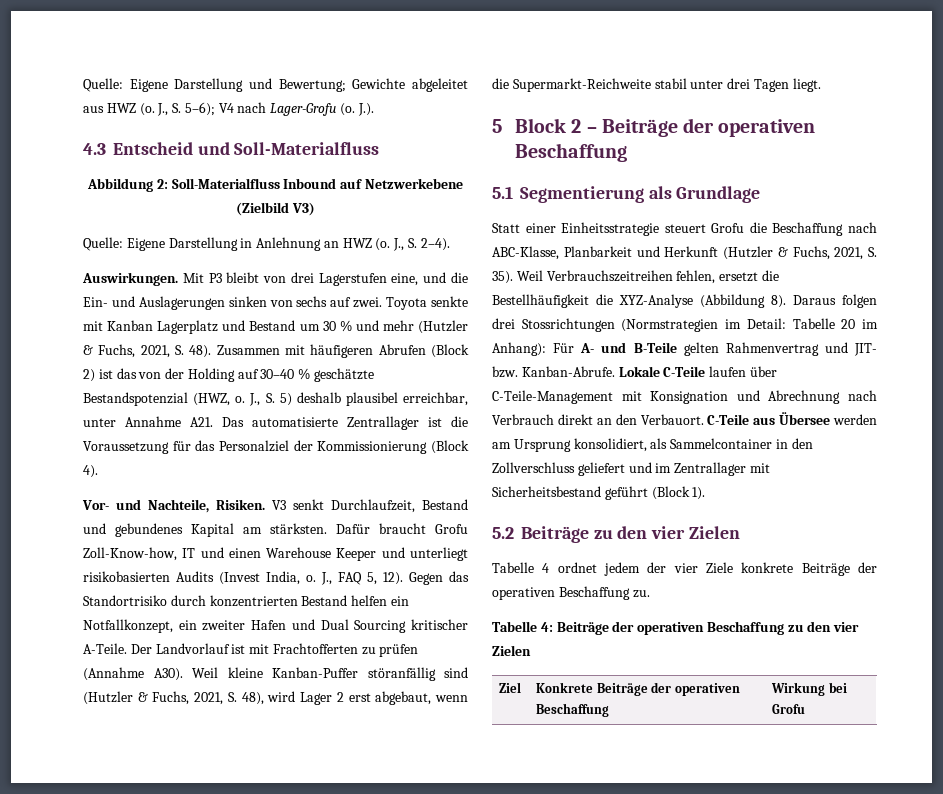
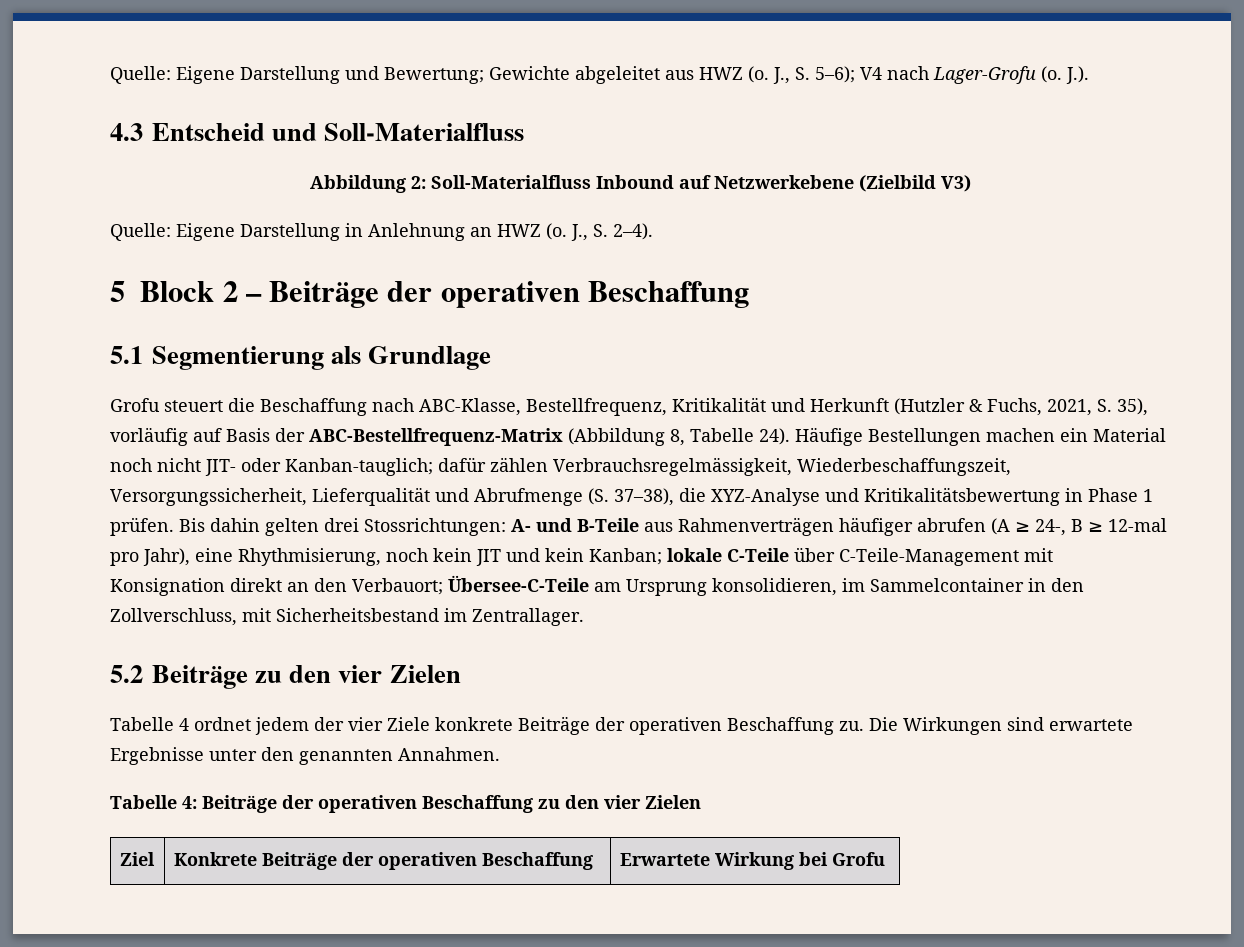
- Auswirkungen. Mit P3 bleibt von drei Lagerstufen eine, und die Ein- und Auslagerungen sinken von sechs auf zwei. Toyota senkte mit Kanban Lagerplatz und Bestand um 30 % und mehr (Hutzler & Fuchs, 2021, S. 48). Zusammen mit häufigeren Abrufen (Block 2) ist das von der Holding auf 30–40 % geschätzte Bestandspotenzial (HWZ, o. J., S. 5) deshalb plausibel erreichbar, unter Annahme A21. Das automatisierte Zentrallager ist die Voraussetzung für das Personalziel der Kommissionierung (Block 4).
- Vor- und Nachteile, Risiken. V3 senkt Durchlaufzeit, Bestand und gebundenes Kapital am stärksten. Dafür braucht Grofu Zoll-Know-how, IT und einen Warehouse Keeper und unterliegt risikobasierten Audits (Invest India, o. J., FAQ 5, 12). Gegen das Standortrisiko durch konzentrierten Bestand helfen ein Notfallkonzept, ein zweiter Hafen und Dual Sourcing kritischer A-Teile. Der Landvorlauf ist mit Frachtofferten zu prüfen (Annahme A30). Weil kleine Kanban-Puffer störanfällig sind (Hutzler & Fuchs, 2021, S. 48), wird Lager 2 erst abgebaut, wenn die Supermarkt-Reichweite stabil unter drei Tagen liegt.
- Statt einer Einheitsstrategie steuert Grofu die Beschaffung nach ABC-Klasse, Planbarkeit und Herkunft (Hutzler & Fuchs, 2021, S. 35). Weil Verbrauchszeitreihen fehlen, ersetzt die Bestellhäufigkeit die XYZ-Analyse (Abbildung 8). Daraus folgen drei Stossrichtungen (Normstrategien im Detail: Tabelle 20 im Anhang): Für A- und B-Teile gelten Rahmenvertrag und JIT- bzw. Kanban-Abrufe. Lokale C-Teile laufen über C-Teile-Management mit Konsignation und Abrechnung nach Verbrauch direkt an den Verbauort. C-Teile aus Übersee werden am Ursprung konsolidiert, als Sammelcontainer in den Zollverschluss geliefert und im Zentrallager mit Sicherheitsbestand geführt (Block 1).
+ Grofu steuert die Beschaffung nach ABC-Klasse, Bestellfrequenz, Kritikalität und Herkunft (Hutzler & Fuchs, 2021, S. 35), vorläufig auf Basis der ABC-Bestellfrequenz-Matrix (Abbildung 8, Tabelle 24). Häufige Bestellungen machen ein Material noch nicht JIT- oder Kanban-tauglich; dafür zählen Verbrauchsregelmässigkeit, Wiederbeschaffungszeit, Versorgungssicherheit, Lieferqualität und Abrufmenge (S. 37–38), die XYZ-Analyse und Kritikalitätsbewertung in Phase 1 prüfen. Bis dahin gelten drei Stossrichtungen: A- und B-Teile aus Rahmenverträgen häufiger abrufen (A ≥ 24-, B ≥ 12-mal pro Jahr), eine Rhythmisierung, noch kein JIT und kein Kanban; lokale C-Teile über C-Teile-Management mit Konsignation direkt an den Verbauort; Übersee-C-Teile am Ursprung konsolidieren, im Sammelcontainer in den Zollverschluss, mit Sicherheitsbestand im Zentrallager.
+ Die Wirkungen sind erwartete Ergebnisse unter den genannten Annahmen.
- Ziel | Konkrete Beiträge der operativen Beschaffung | Wirkung bei Grofu
+ Ziel | Konkrete Beiträge der operativen Beschaffung | Erwartete Wirkung bei Grofu

